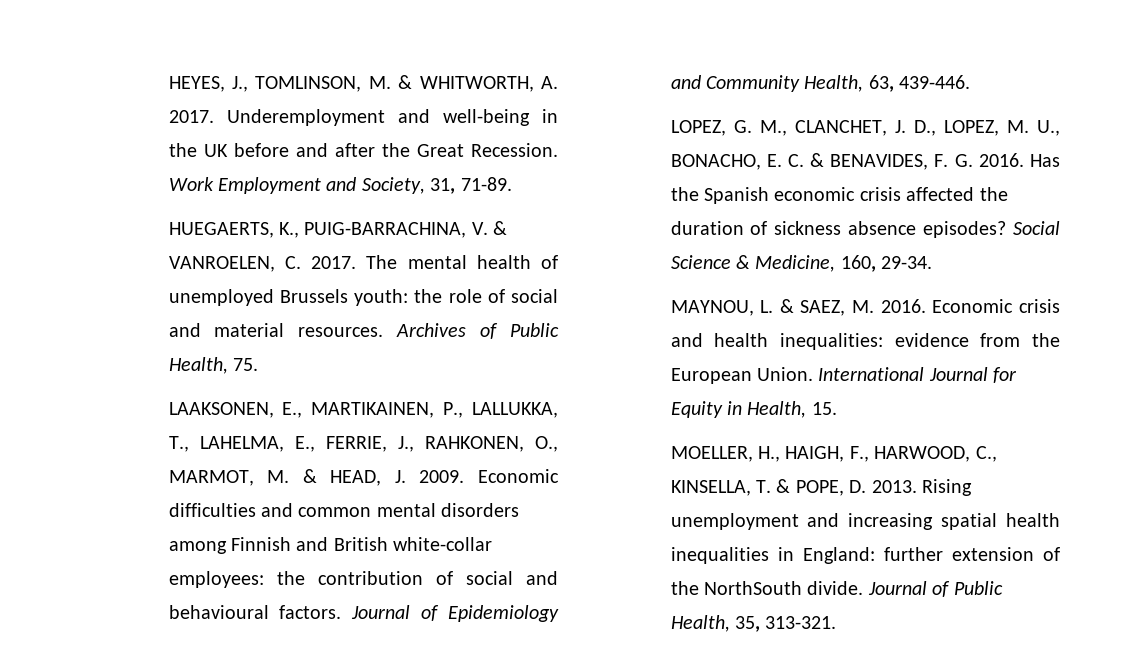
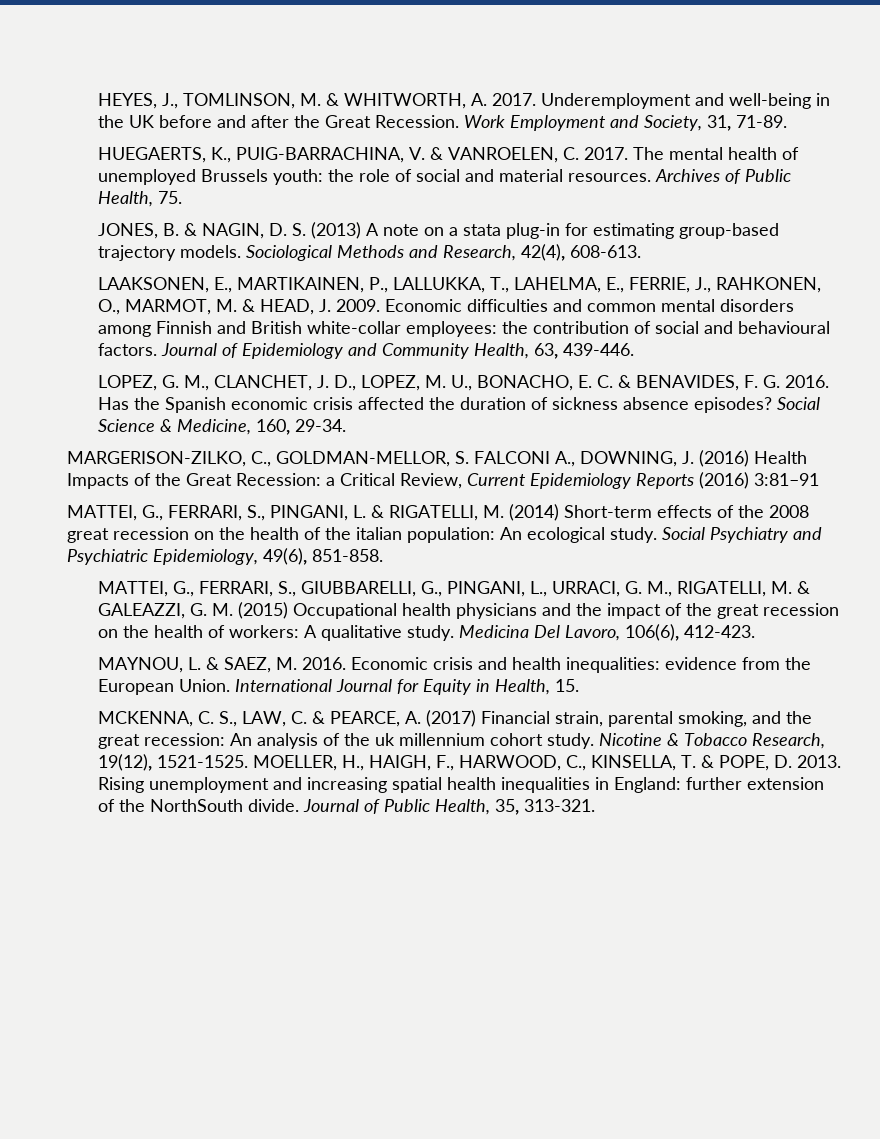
+ JONES, B. & NAGIN, D. S. (2013) A note on a stata plug-in for estimating group-based trajectory models. Sociological Methods and Research, 42(4), 608-613.
+ MARGERISON-ZILKO, C., GOLDMAN-MELLOR, S. FALCONI A., DOWNING, J. (2016) Health Impacts of the Great Recession: a Critical Review, Current Epidemiology Reports (2016) 3:81–91
+ MATTEI, G., FERRARI, S., PINGANI, L. & RIGATELLI, M. (2014) Short-term effects of the 2008 great recession on the health of the italian population: An ecological study. Social Psychiatry and Psychiatric Epidemiology, 49(6), 851-858.
+ MATTEI, G., FERRARI, S., GIUBBARELLI, G., PINGANI, L., URRACI, G. M., RIGATELLI, M. & GALEAZZI, G. M. (2015) Occupational health physicians and the impact of the great recession on the health of workers: A qualitative study. Medicina Del Lavoro, 106(6), 412-423.
+ MCKENNA, C. S., LAW, C. & PEARCE, A. (2017) Financial strain, parental smoking, and the great recession: An analysis of the uk millennium cohort study. Nicotine & Tobacco Research, 19(12), 1521-1525.

